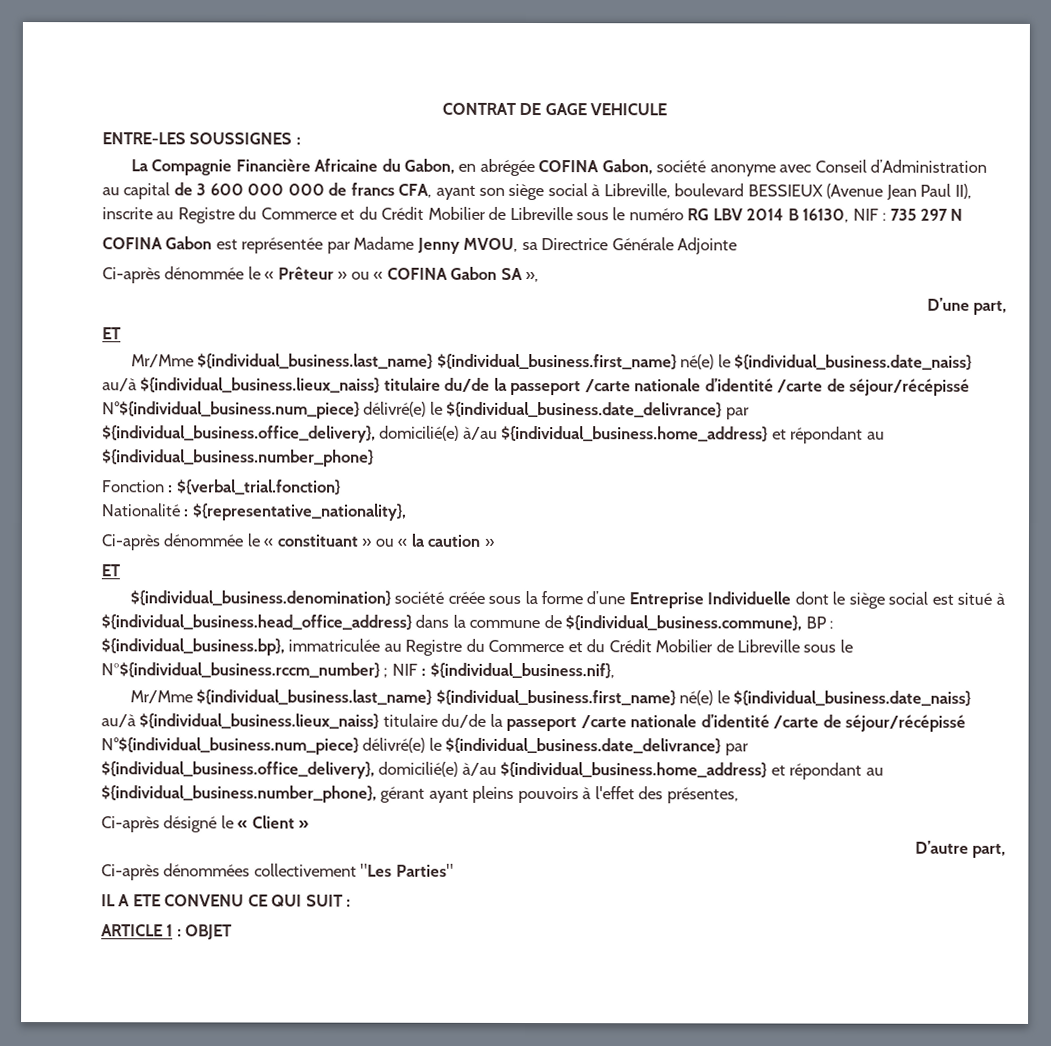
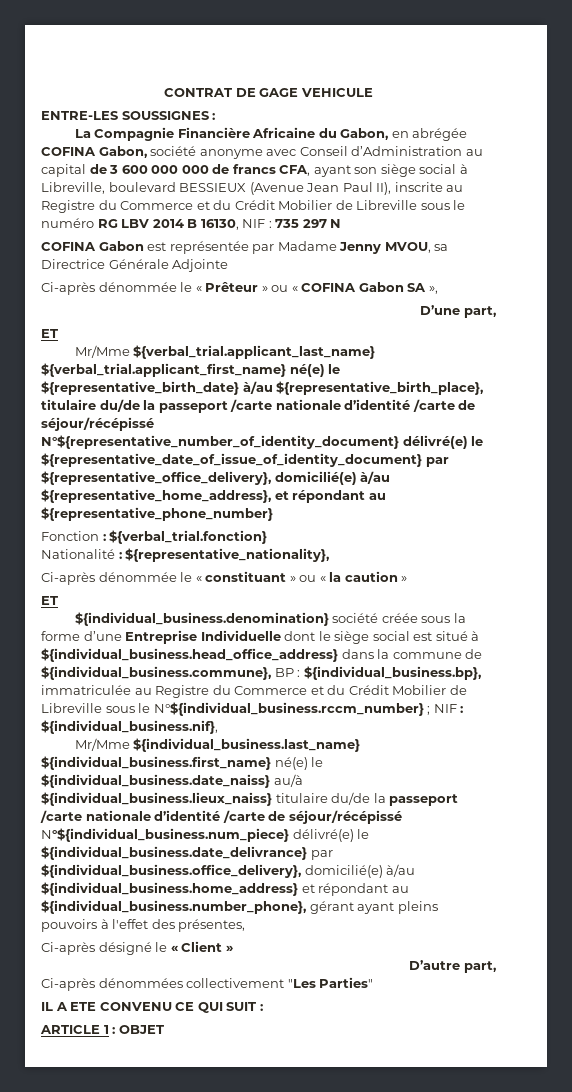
- Mr/Mme ${individual_business.last_name} ${individual_business.first_name} né(e) le ${individual_business.date_naiss} au/à ${individual_business.lieux_naiss} titulaire du/de la passeport /carte nationale d’identité /carte de séjour/récépissé N°${individual_business.num_piece} délivré(e) le ${individual_business.date_delivrance} par ${individual_business.office_delivery}, domicilié(e) à/au ${individual_business.home_address} et répondant au ${individual_business.number_phone}
+ Mr/Mme ${verbal_trial.applicant_last_name} ${verbal_trial.applicant_first_name} né(e) le ${representative_birth_date} à/au ${representative_birth_place}, titulaire du/de la passeport /carte nationale d’identité /carte de séjour/récépissé N°${representative_number_of_identity_document} délivré(e) le ${representative_date_of_issue_of_identity_document} par ${representative_office_delivery}, domicilié(e) à/au ${representative_home_address}, et répondant au ${representative_phone_number}

